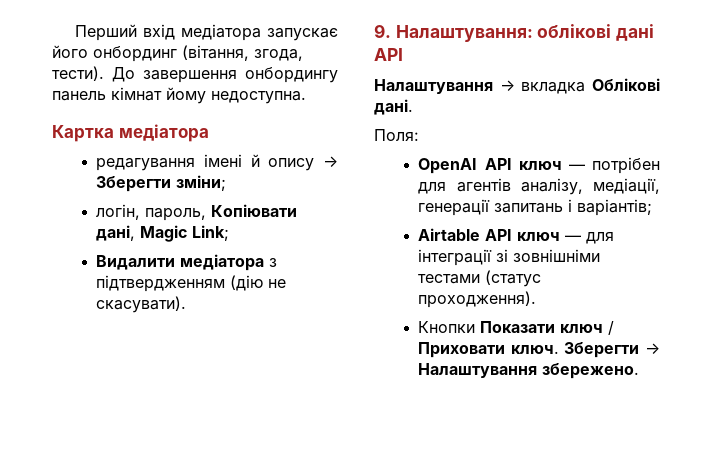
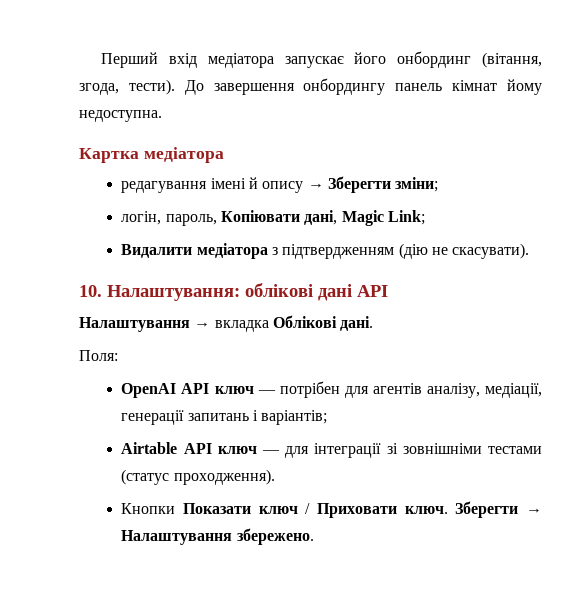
- 9. Налаштування: облікові дані API
+ 10. Налаштування: облікові дані API

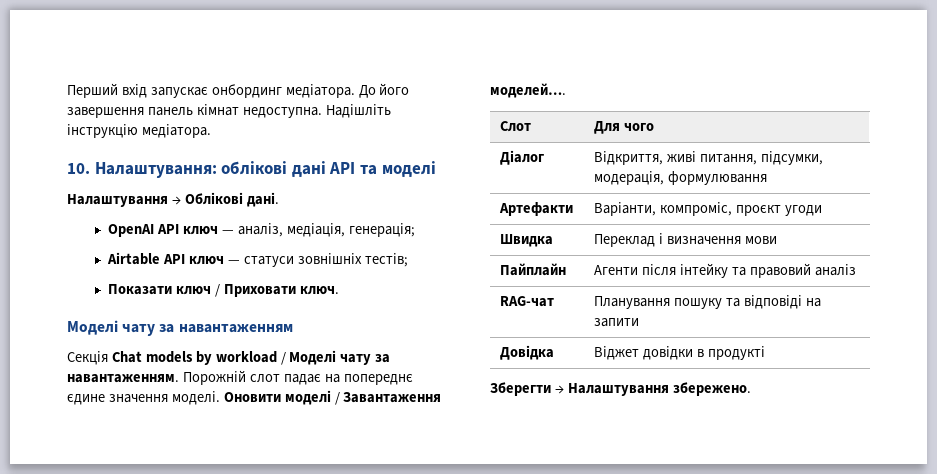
- Перший вхід медіатора запускає його онбординг (вітання, згода, тести). До завершення онбордингу панель кімнат йому недоступна.
- Картка медіатора
- редагування імені й опису → Зберегти зміни;
- логін, пароль, Копіювати дані, Magic Link;
- Видалити медіатора з підтвердженням (дію не скасувати).
+ Перший вхід запускає онбординг медіатора. До його завершення панель кімнат недоступна. Надішліть інструкцію медіатора.
- 10. Налаштування: облікові дані API
+ 10. Налаштування: облікові дані API та моделі
- Налаштування → вкладка Облікові дані.
+ Налаштування → Облікові дані.
- Поля:
- OpenAI API ключ — потрібен для агентів аналізу, медіації, генерації запитань і варіантів;
- Airtable API ключ — для інтеграції зі зовнішніми тестами (статус проходження).
- Кнопки Показати ключ / Приховати ключ. Зберегти → Налаштування збережено.
+ OpenAI API ключ — аналіз, медіація, генерація;
+ Airtable API ключ — статуси зовнішніх тестів;
+ Показати ключ / Приховати ключ.
+ Моделі чату за навантаженням
+ Секція Chat models by workload / Моделі чату за навантаженням. Порожній слот падає на попереднє єдине значення моделі. Оновити моделі / Завантаження моделей….
+ Слот | Для чого
+ Діалог | Відкриття, живі питання, підсумки, модерація, формулювання
+ Артефакти | Варіанти, компроміс, проєкт угоди
+ Швидка | Переклад і визначення мови
+ Пайплайн | Агенти після інтейку та правовий аналіз
+ RAG-чат | Планування пошуку та відповіді на запити
+ Довідка | Віджет довідки в продукті
+ Зберегти → Налаштування збережено.

